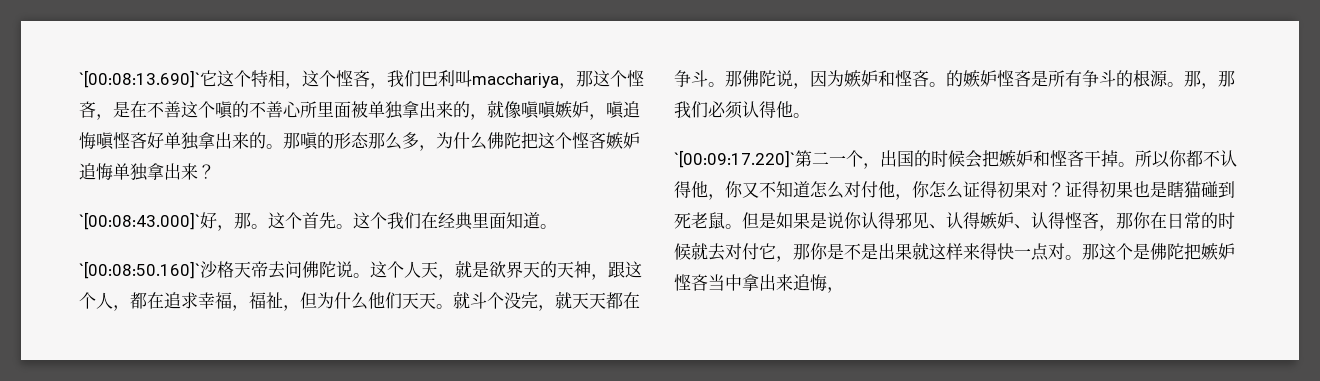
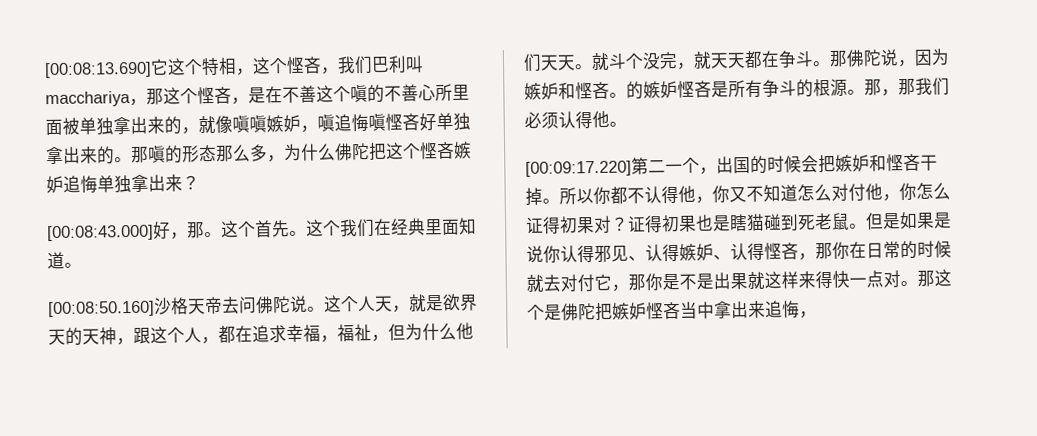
- `[00:08:13.690]`它这个特相，这个悭吝，我们巴利叫macchariya，那这个悭吝，是在不善这个嗔的不善心所里面被单独拿出来的，就像嗔嗔嫉妒，嗔追悔嗔悭吝好单独拿出来的。
+ [00:08:13.690]它这个特相，这个悭吝，我们巴利叫macchariya，那这个悭吝，是在不善这个嗔的不善心所里面被单独拿出来的，就像嗔嗔嫉妒，嗔追悔嗔悭吝好单独拿出来的。
- `[00:08:43.000]`好，那。
+ [00:08:43.000]好，那。
- `[00:08:50.160]`沙格天帝去问佛陀说。
+ [00:08:50.160]沙格天帝去问佛陀说。
- `[00:09:17.220]`第二一个，出国的时候会把嫉妒和悭吝干掉。
+ [00:09:17.220]第二一个，出国的时候会把嫉妒和悭吝干掉。

